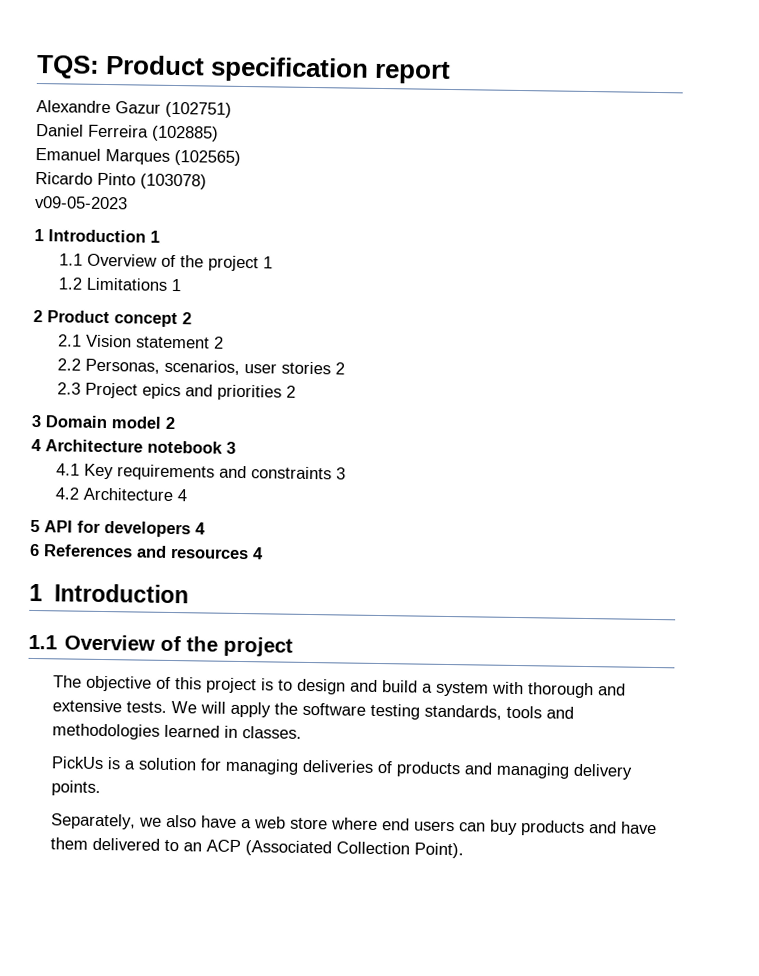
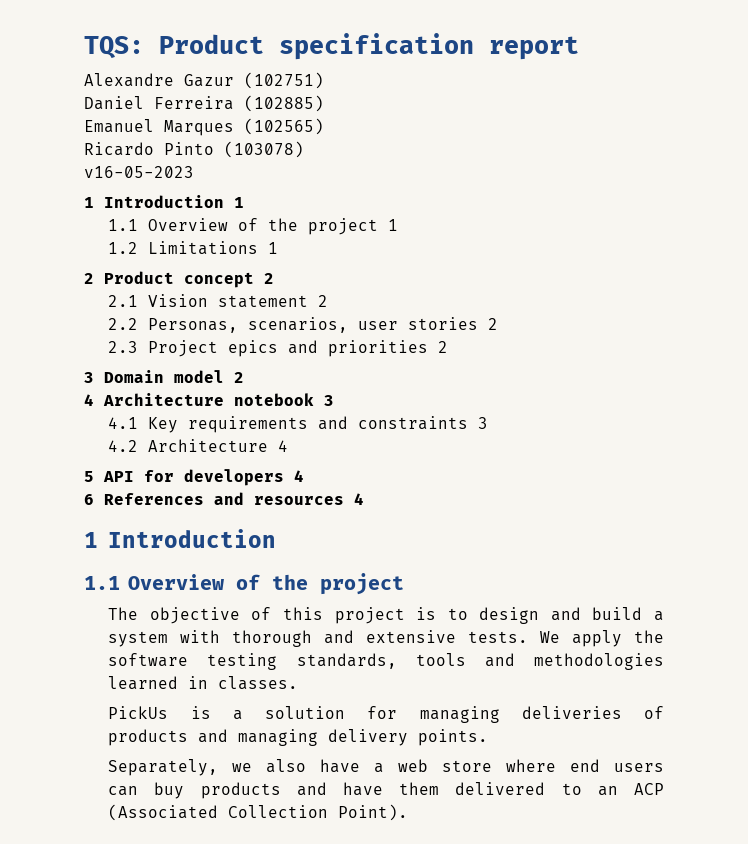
- v09-05-2023
+ v16-05-2023
- We will apply the software testing standards, tools and methodologies learned in classes.
+ We apply the software testing standards, tools and methodologies learned in classes.

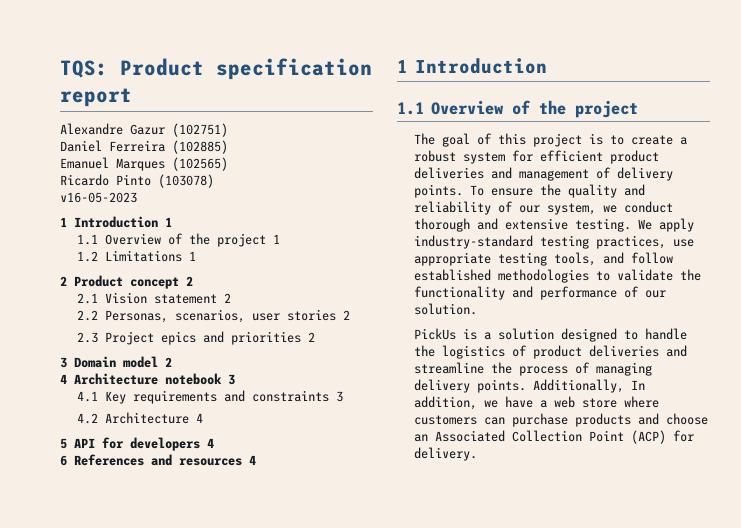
- The objective of this project is to design and build a system with thorough and extensive tests.
+ The goal of this project is to create a robust system for efficient product deliveries and management of delivery points. To ensure the quality and reliability of our system, we conduct thorough and extensive testing.
- We apply the software testing standards, tools and methodologies learned in classes.
- PickUs is a solution for managing deliveries of products and managing delivery points.
- Separately, we also have a web store where end users can buy products and have them delivered to an ACP (Associated Collection Point).
+ We apply industry-standard testing practices, use appropriate testing tools, and follow established methodologies to validate the functionality and performance of our solution.
+ PickUs is a solution designed to handle the logistics of product deliveries and streamline the process of managing delivery points. Additionally, In addition, we have a web store where customers can purchase products and choose an Associated Collection Point (ACP) for delivery.

